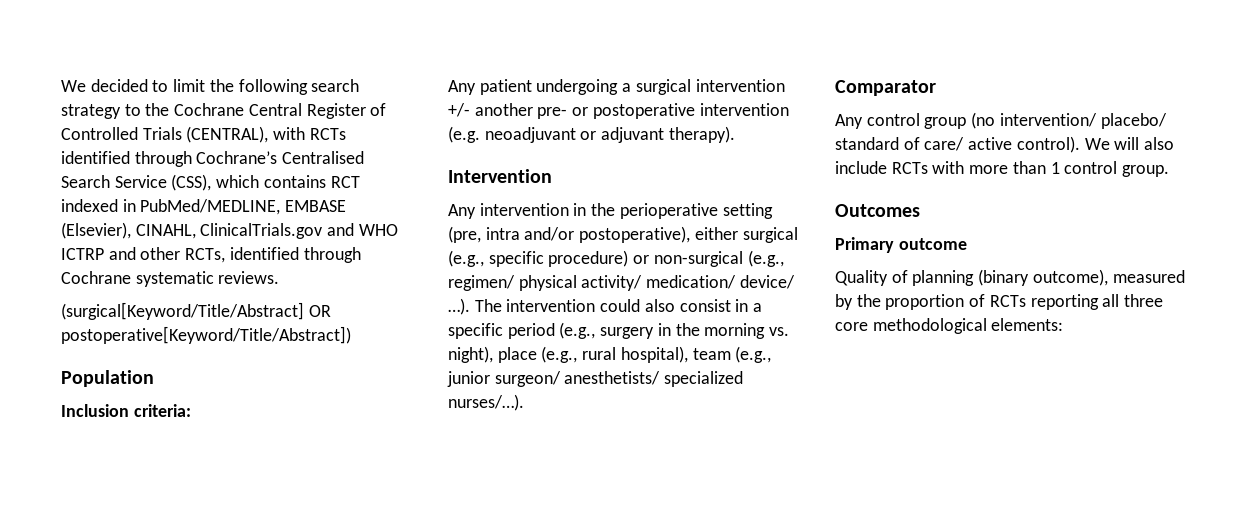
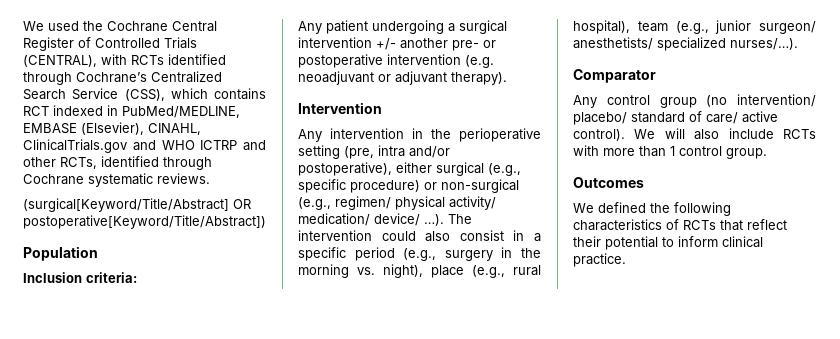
- We decided to limit the following search strategy to the Cochrane Central Register of Controlled Trials (CENTRAL), with RCTs identified through Cochrane’s Centralised Search Service (CSS), which contains RCT indexed in PubMed/MEDLINE, EMBASE (Elsevier), CINAHL, ClinicalTrials.gov and WHO ICTRP and other RCTs, identified through Cochrane systematic reviews.
+ We used the Cochrane Central Register of Controlled Trials (CENTRAL), with RCTs identified through Cochrane’s Centralized Search Service (CSS), which contains RCT indexed in PubMed/MEDLINE, EMBASE (Elsevier), CINAHL, ClinicalTrials.gov and WHO ICTRP and other RCTs, identified through Cochrane systematic reviews.
- Primary outcome
- Quality of planning (binary outcome), measured by the proportion of RCTs reporting all three core methodological elements:
+ We defined the following characteristics of RCTs that reflect their potential to inform clinical practice.

